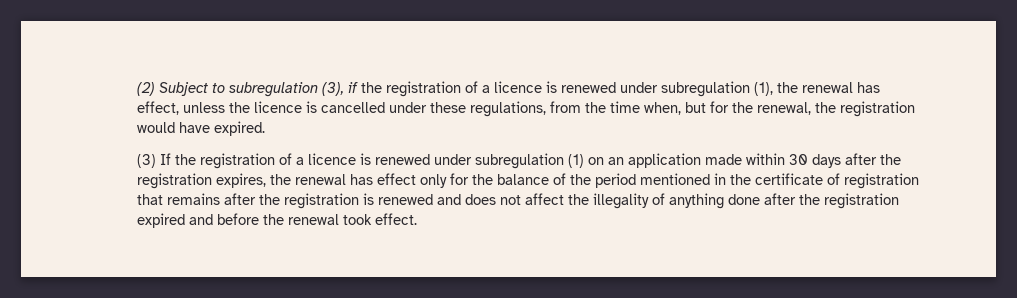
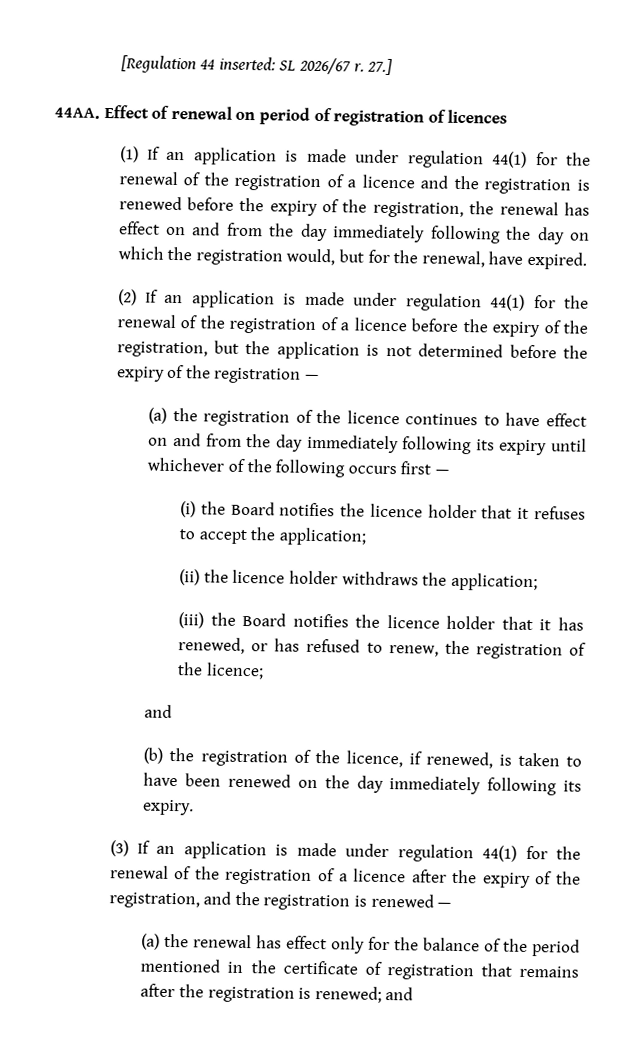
- (2) Subject to subregulation (3), if the registration of a licence is renewed under subregulation (1), the renewal has effect, unless the licence is cancelled under these regulations, from the time when, but for the renewal, the registration would have expired.
+ [Regulation 44 inserted: SL 2026/67 r. 27.]
+ 44AA. Effect of renewal on period of registration of licences
+ (1) If an application is made under regulation 44(1) for the renewal of the registration of a licence and the registration is renewed before the expiry of the registration, the renewal has effect on and from the day immediately following the day on which the registration would, but for the renewal, have expired.
- (3) If the registration of a licence is renewed under subregulation (1) on an application made within 30 days after the registration expires, the renewal has effect only for the balance of the period mentioned in the certificate of registration that remains after the registration is renewed and does not affect the illegality of anything done after the registration expired and before the renewal took effect.
+ (2) If an application is made under regulation 44(1) for the renewal of the registration of a licence before the expiry of the registration, but the application is not determined before the expiry of the registration —
+ (a) the registration of the licence continues to have effect on and from the day immediately following its expiry until whichever of the following occurs first —
+ (i) the Board notifies the licence holder that it refuses to accept the application;
+ (ii) the licence holder withdraws the application;
+ (iii) the Board notifies the licence holder that it has renewed, or has refused to renew, the registration of the licence;
+ and
+ (b) the registration of the licence, if renewed, is taken to have been renewed on the day immediately following its expiry.
+ (3) If an application is made under regulation 44(1) for the renewal of the registration of a licence after the expiry of the registration, and the registration is renewed —
+ (a) the renewal has effect only for the balance of the period mentioned in the certificate of registration that remains after the registration is renewed; and

